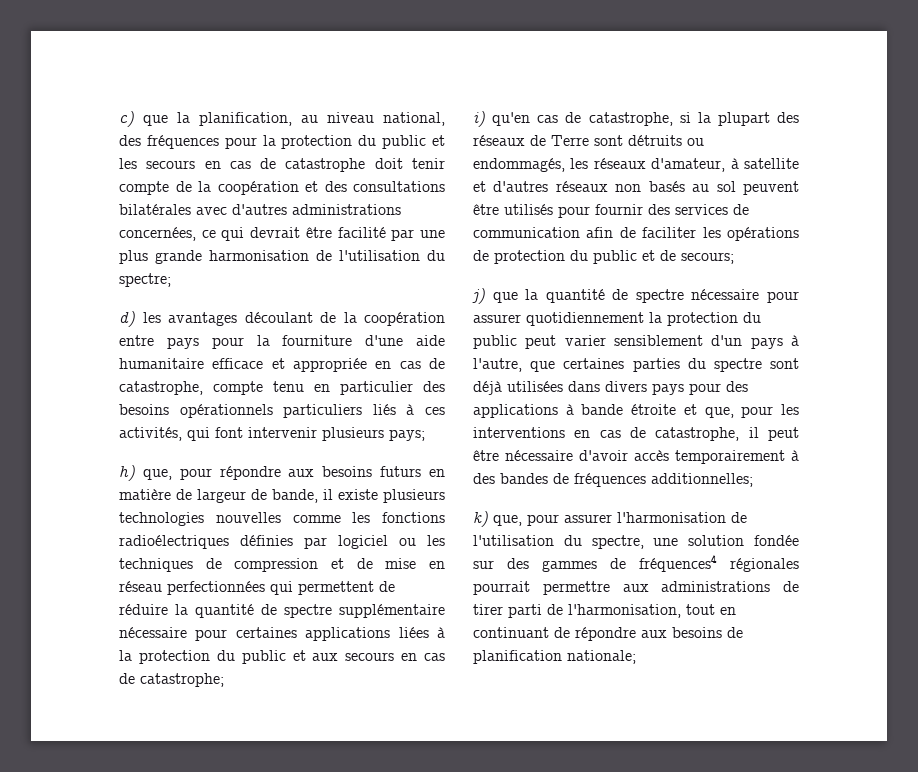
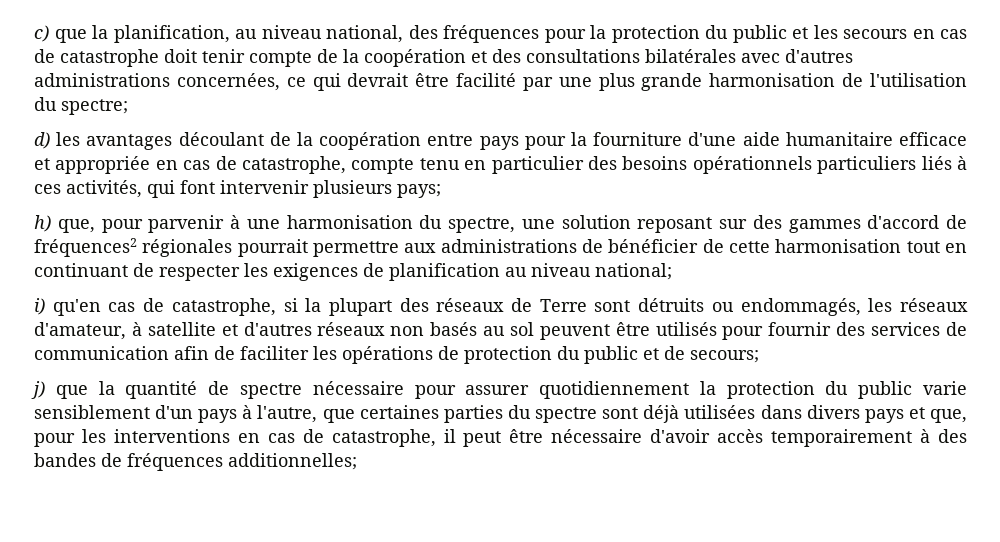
- h) que, pour répondre aux besoins futurs en matière de largeur de bande, il existe plusieurs technologies nouvelles comme les fonctions radioélectriques définies par logiciel ou les techniques de compression et de mise en réseau perfectionnées qui permettent de réduire la quantité de spectre supplémentaire nécessaire pour certaines applications liées à la protection du public et aux secours en cas de catastrophe;
+ h) que, pour parvenir à une harmonisation du spectre, une solution reposant sur des gammes d'accord de fréquences2 régionales pourrait permettre aux administrations de bénéficier de cette harmonisation tout en continuant de respecter les exigences de planification au niveau national;
- j) que la quantité de spectre nécessaire pour assurer quotidiennement la protection du public peut varier sensiblement d'un pays à l'autre, que certaines parties du spectre sont déjà utilisées dans divers pays pour des applications à bande étroite et que, pour les interventions en cas de catastrophe, il peut être nécessaire d'avoir accès temporairement à des bandes de fréquences additionnelles;
+ j) que la quantité de spectre nécessaire pour assurer quotidiennement la protection du public varie sensiblement d'un pays à l'autre, que certaines parties du spectre sont déjà utilisées dans divers pays et que, pour les interventions en cas de catastrophe, il peut être nécessaire d'avoir accès temporairement à des bandes de fréquences additionnelles;
- k) que, pour assurer l'harmonisation de l'utilisation du spectre, une solution fondée sur des gammes de fréquences4 régionales pourrait permettre aux administrations de tirer parti de l'harmonisation, tout en continuant de répondre aux besoins de planification nationale;

